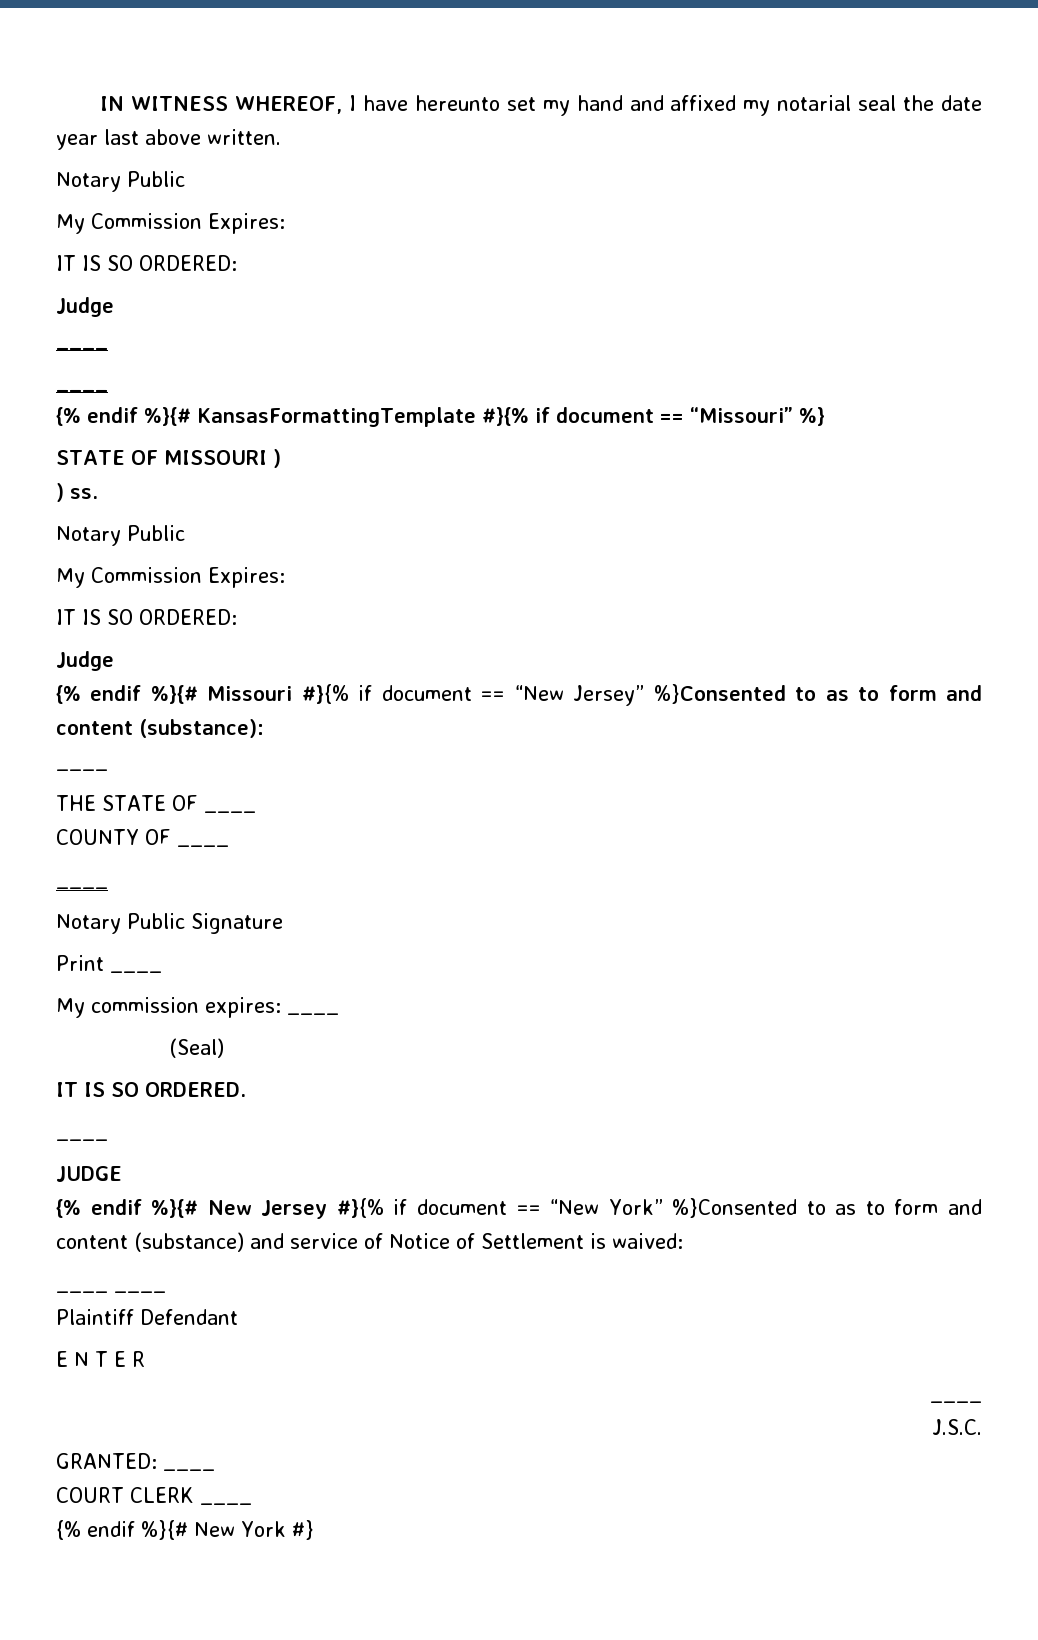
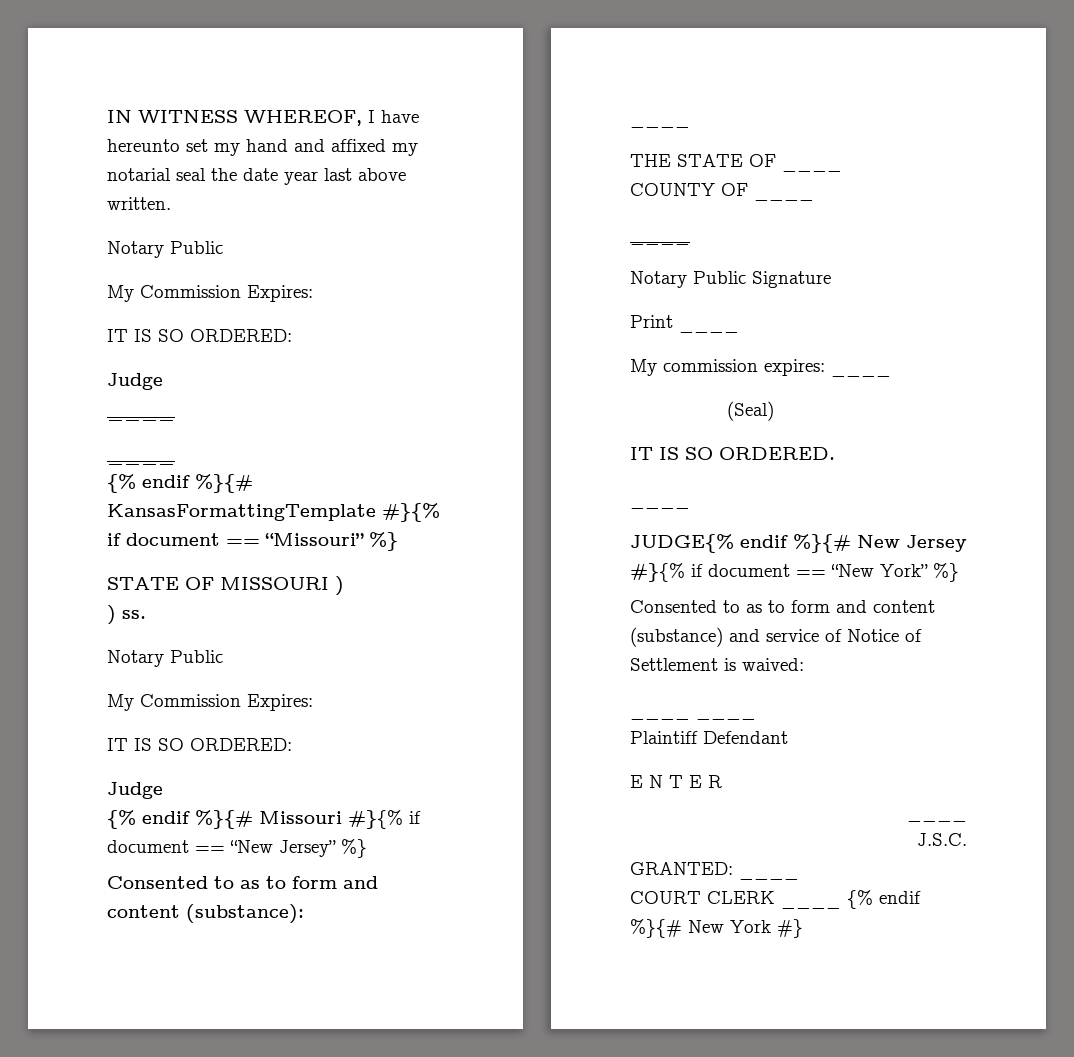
- {% endif %}{# Missouri #}{% if document == “New Jersey” %}Consented to as to form and content (substance):
+ {% endif %}{# Missouri #}{% if document == “New Jersey” %}
+ Consented to as to form and content (substance):
- JUDGE
- {% endif %}{# New Jersey #}{% if document == “New York” %}Consented to as to form and content (substance) and service of Notice of Settlement is waived:
+ JUDGE{% endif %}{# New Jersey #}{% if document == “New York” %}
+ Consented to as to form and content (substance) and service of Notice of Settlement is waived:
- COURT CLERK ____
- {% endif %}{# New York #}
+ COURT CLERK ____ {% endif %}{# New York #}

